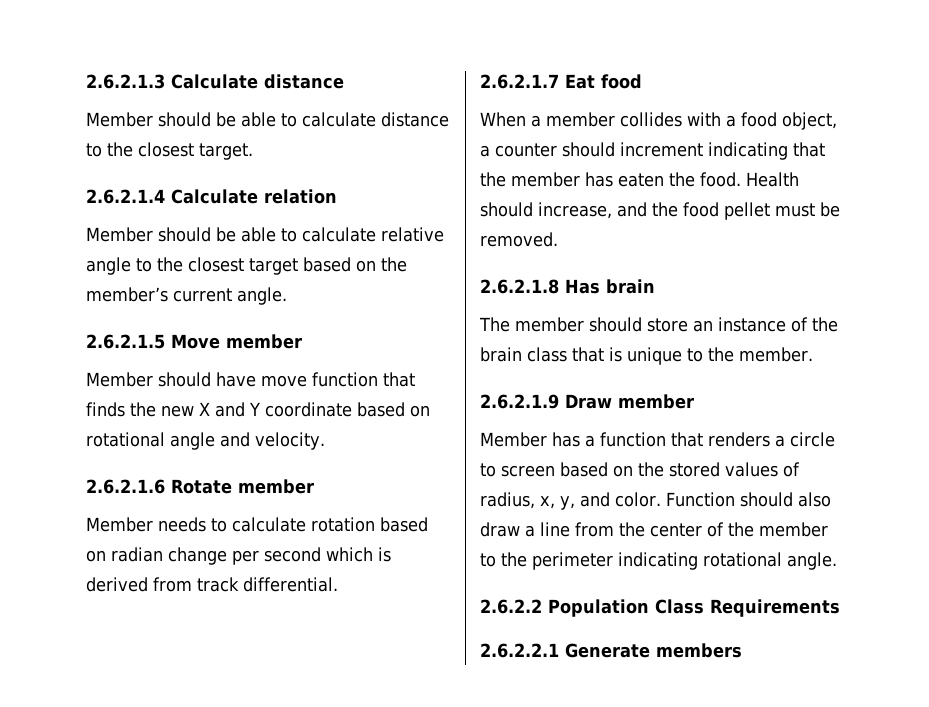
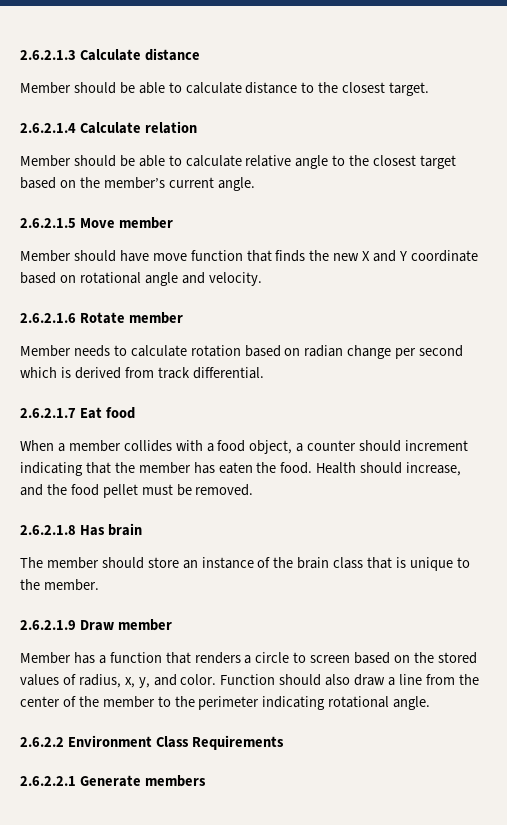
- 2.6.2.2 Population Class Requirements
+ 2.6.2.2 Environment Class Requirements

